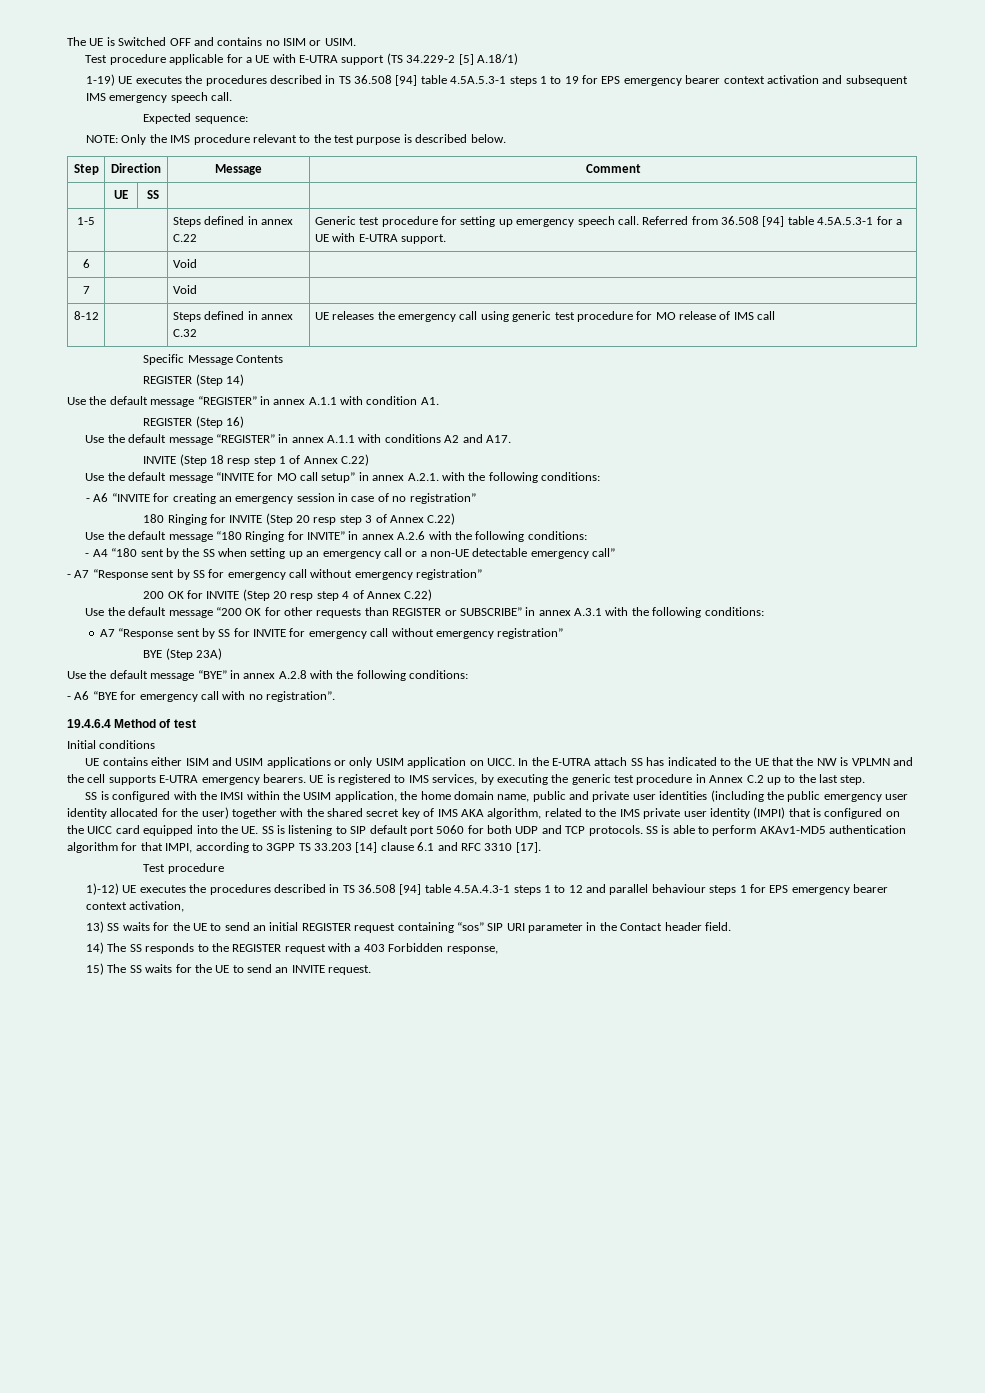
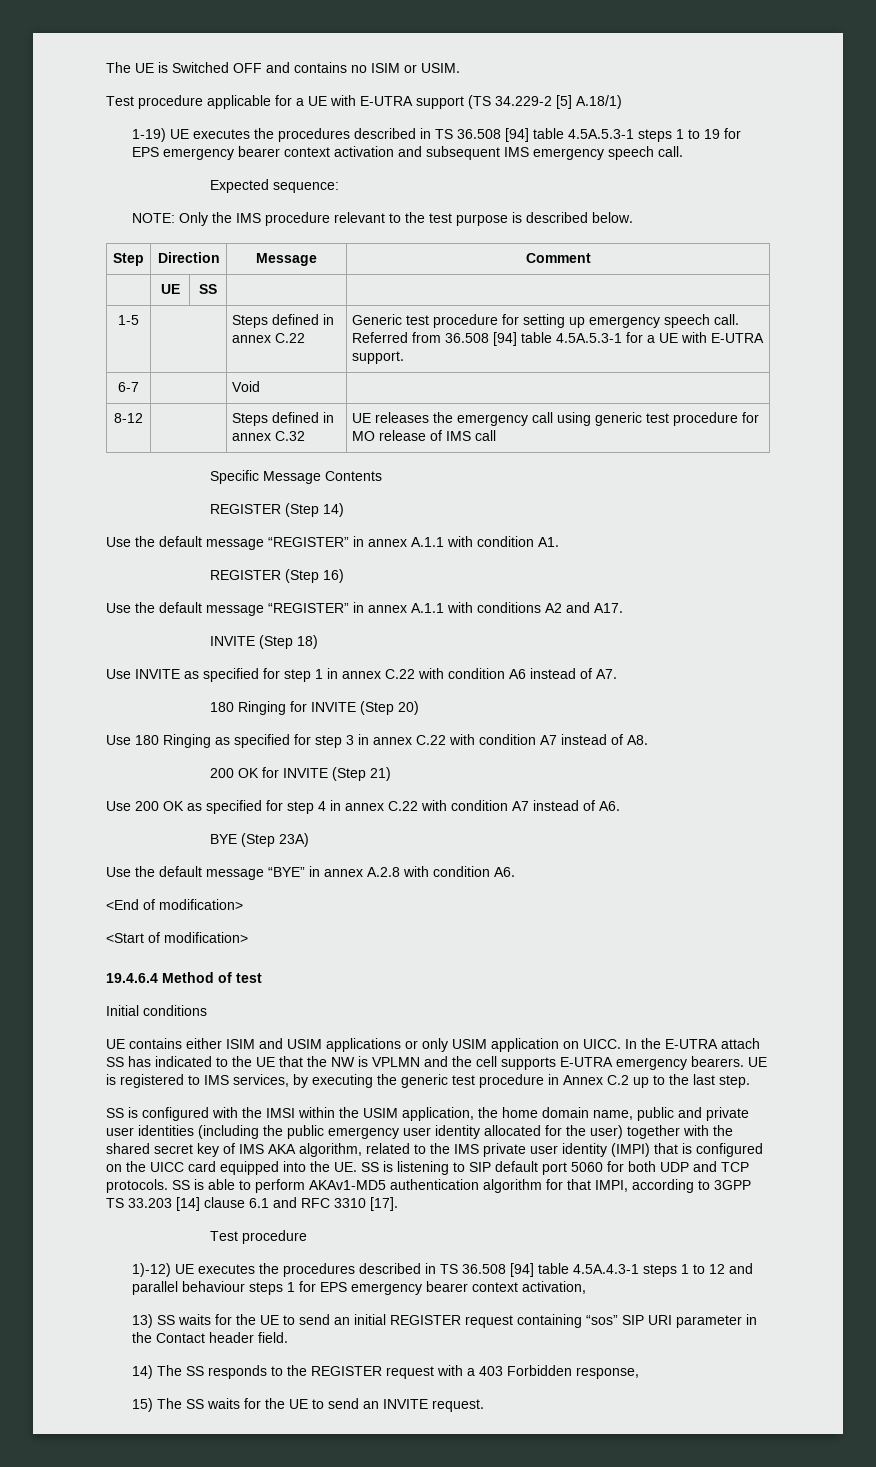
- 6 | | Void |
- 7 | | Void |
+ 6-7 | | Void |
- INVITE (Step 18 resp step 1 of Annex C.22)
- Use the default message “INVITE for MO call setup” in annex A.2.1. with the following conditions:
- - A6 “INVITE for creating an emergency session in case of no registration”
+ INVITE (Step 18)
+ Use INVITE as specified for step 1 in annex C.22 with condition A6 instead of A7.
- 180 Ringing for INVITE (Step 20 resp step 3 of Annex C.22)
- Use the default message “180 Ringing for INVITE” in annex A.2.6 with the following conditions:
- - A4 “180 sent by the SS when setting up an emergency call or a non-UE detectable emergency call”
- - A7 “Response sent by SS for emergency call without emergency registration”
+ 180 Ringing for INVITE (Step 20)
+ Use 180 Ringing as specified for step 3 in annex C.22 with condition A7 instead of A8.
- 200 OK for INVITE (Step 20 resp step 4 of Annex C.22)
- Use the default message “200 OK for other requests than REGISTER or SUBSCRIBE” in annex A.3.1 with the following conditions:
- A7 “Response sent by SS for INVITE for emergency call without emergency registration”
+ 200 OK for INVITE (Step 21)
+ Use 200 OK as specified for step 4 in annex C.22 with condition A7 instead of A6.
- Use the default message “BYE” in annex A.2.8 with the following conditions:
- - A6 “BYE for emergency call with no registration”.
+ Use the default message “BYE” in annex A.2.8 with condition A6.
+ <End of modification>
+ <Start of modification>

